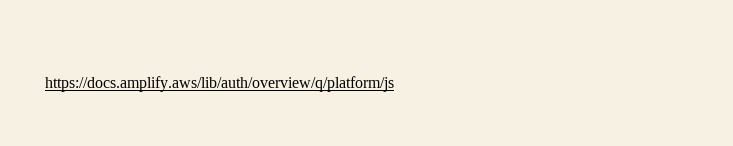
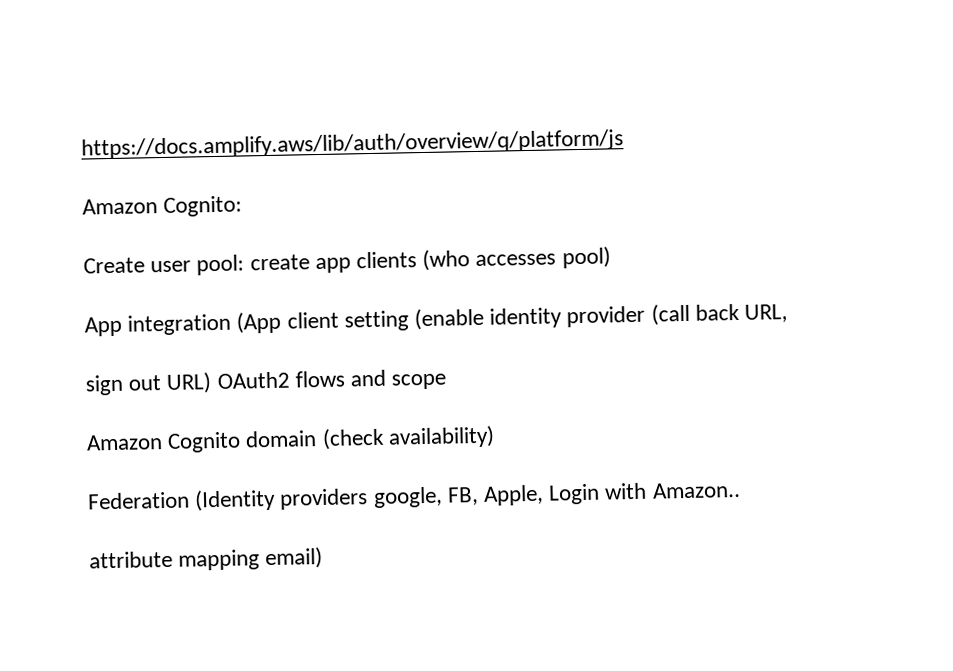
+ Amazon Cognito:
+ Create user pool: create app clients (who accesses pool)
+ App integration (App client setting (enable identity provider (call back URL,
+ sign out URL) OAuth2 flows and scope
+ Amazon Cognito domain (check availability)
+ Federation (Identity providers google, FB, Apple, Login with Amazon..
+ attribute mapping email)

